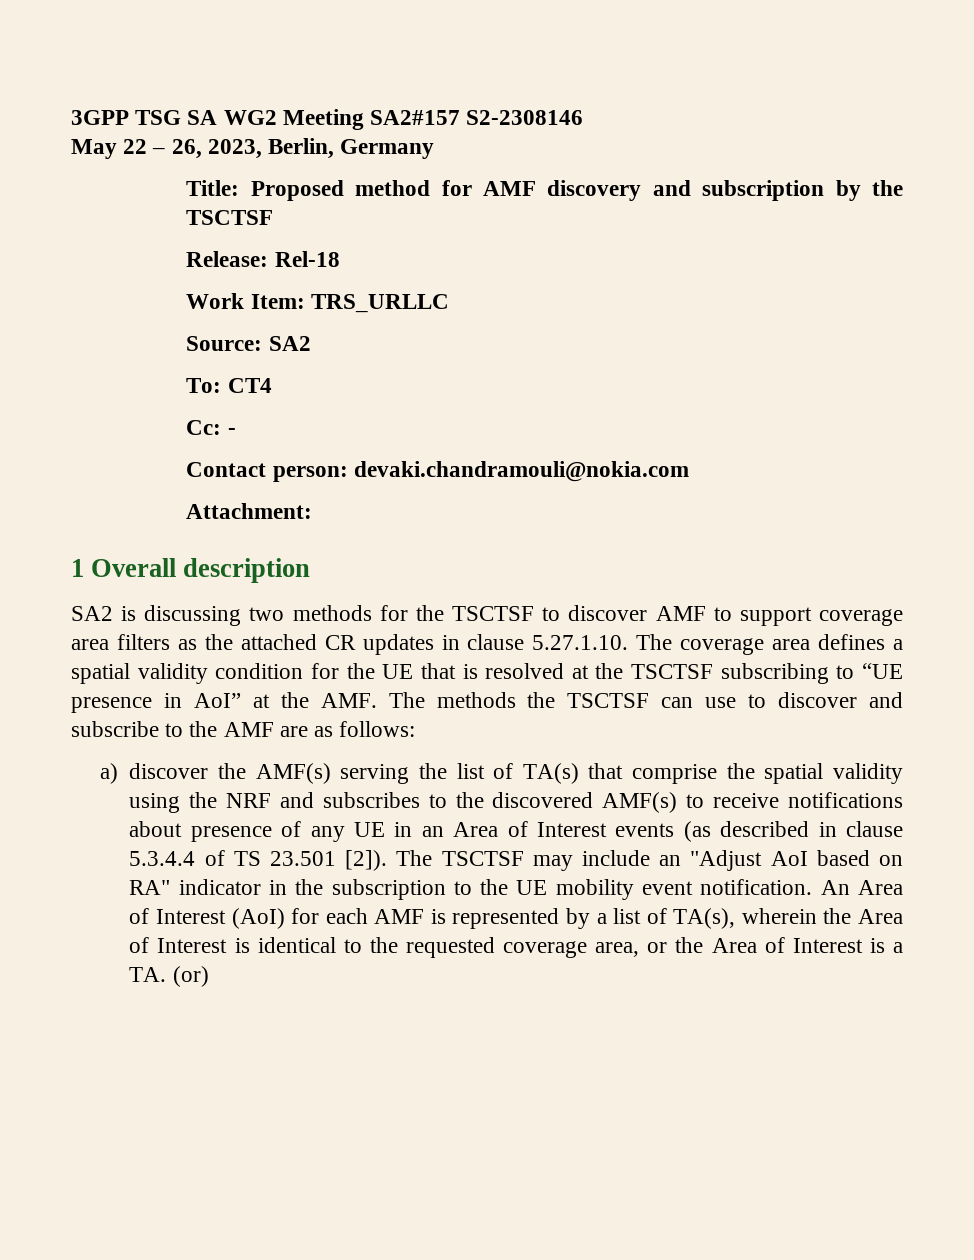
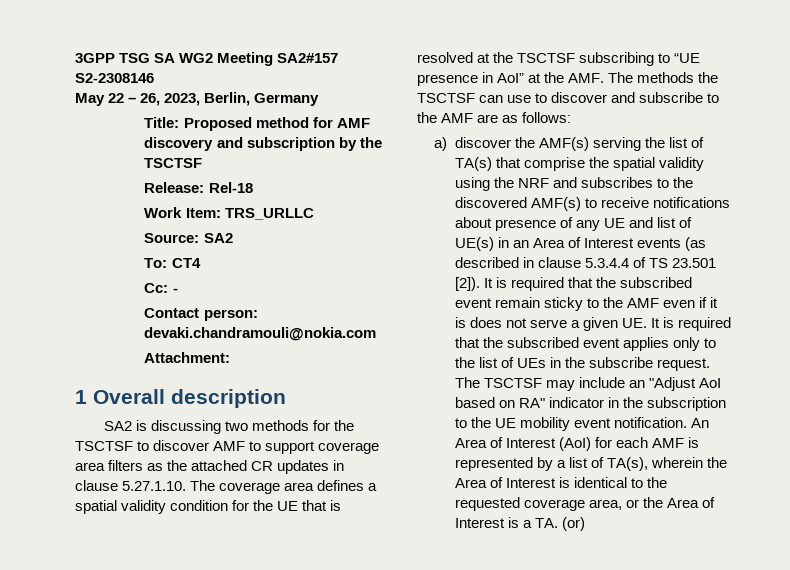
- a) discover the AMF(s) serving the list of TA(s) that comprise the spatial validity using the NRF and subscribes to the discovered AMF(s) to receive notifications about presence of any UE in an Area of Interest events (as described in clause 5.3.4.4 of TS 23.501 [2]).
+ a) discover the AMF(s) serving the list of TA(s) that comprise the spatial validity using the NRF and subscribes to the discovered AMF(s) to receive notifications about presence of any UE and list of UE(s) in an Area of Interest events (as described in clause 5.3.4.4 of TS 23.501 [2]).
+ It is required that the subscribed event remain sticky to the AMF even if it is does not serve a given UE. It is required that the subscribed event applies only to the list of UEs in the subscribe request.

